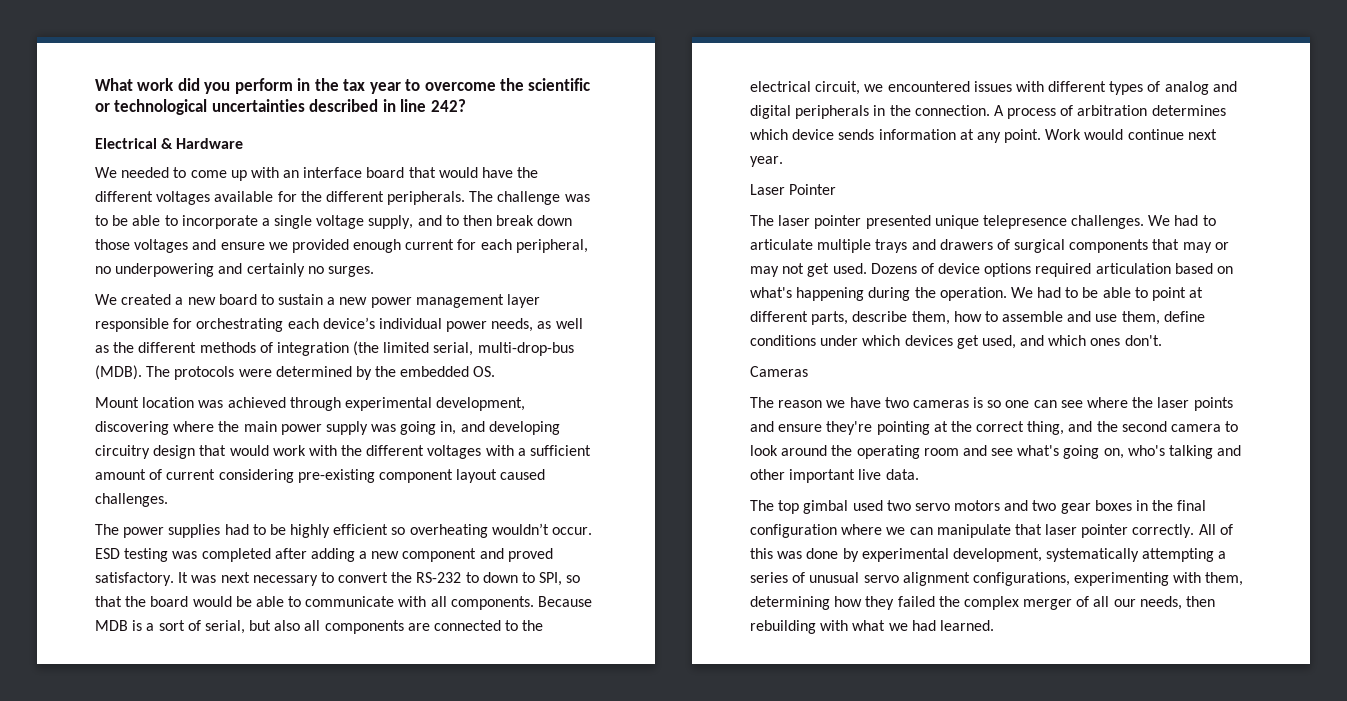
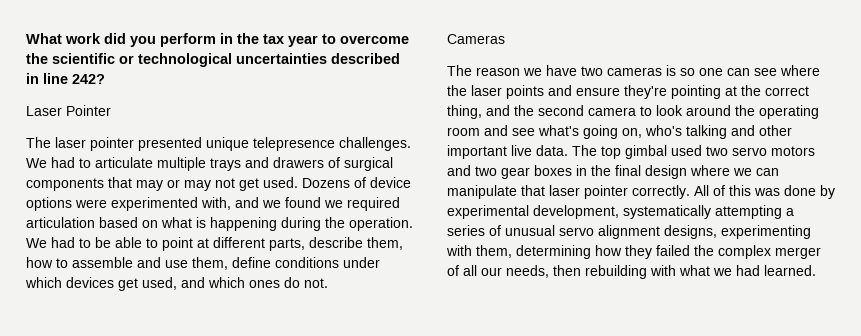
- Electrical & Hardware
- We needed to come up with an interface board that would have the different voltages available for the different peripherals. The challenge was to be able to incorporate a single voltage supply, and to then break down those voltages and ensure we provided enough current for each peripheral, no underpowering and certainly no surges.
- We created a new board to sustain a new power management layer responsible for orchestrating each device’s individual power needs, as well as the different methods of integration (the limited serial, multi-drop-bus (MDB). The protocols were determined by the embedded OS.
- Mount location was achieved through experimental development, discovering where the main power supply was going in, and developing circuitry design that would work with the different voltages with a sufficient amount of current considering pre-existing component layout caused challenges.
- The power supplies had to be highly efficient so overheating wouldn’t occur. ESD testing was completed after adding a new component and proved satisfactory. It was next necessary to convert the RS-232 to down to SPI, so that the board would be able to communicate with all components. Because MDB is a sort of serial, but also all components are connected to the electrical circuit, we encountered issues with different types of analog and digital peripherals in the connection. A process of arbitration determines which device sends information at any point. Work would continue next year.
- Dozens of device options required articulation based on what's happening during the operation.
+ Dozens of device options were experimented with, and we found we required articulation based on what is happening during the operation.
- We had to be able to point at different parts, describe them, how to assemble and use them, define conditions under which devices get used, and which ones don't.
+ We had to be able to point at different parts, describe them, how to assemble and use them, define conditions under which devices get used, and which ones do not.
- The reason we have two cameras is so one can see where the laser points and ensure they're pointing at the correct thing, and the second camera to look around the operating room and see what's going on, who's talking and other important live data.
- The top gimbal used two servo motors and two gear boxes in the final configuration where we can manipulate that laser pointer correctly.
+ The reason we have two cameras is so one can see where the laser points and ensure they're pointing at the correct thing, and the second camera to look around the operating room and see what's going on, who's talking and other important live data. The top gimbal used two servo motors and two gear boxes in the final design where we can manipulate that laser pointer correctly.
- All of this was done by experimental development, systematically attempting a series of unusual servo alignment configurations, experimenting with them, determining how they failed the complex merger of all our needs, then rebuilding with what we had learned.
+ All of this was done by experimental development, systematically attempting a series of unusual servo alignment designs, experimenting with them, determining how they failed the complex merger of all our needs, then rebuilding with what we had learned.

